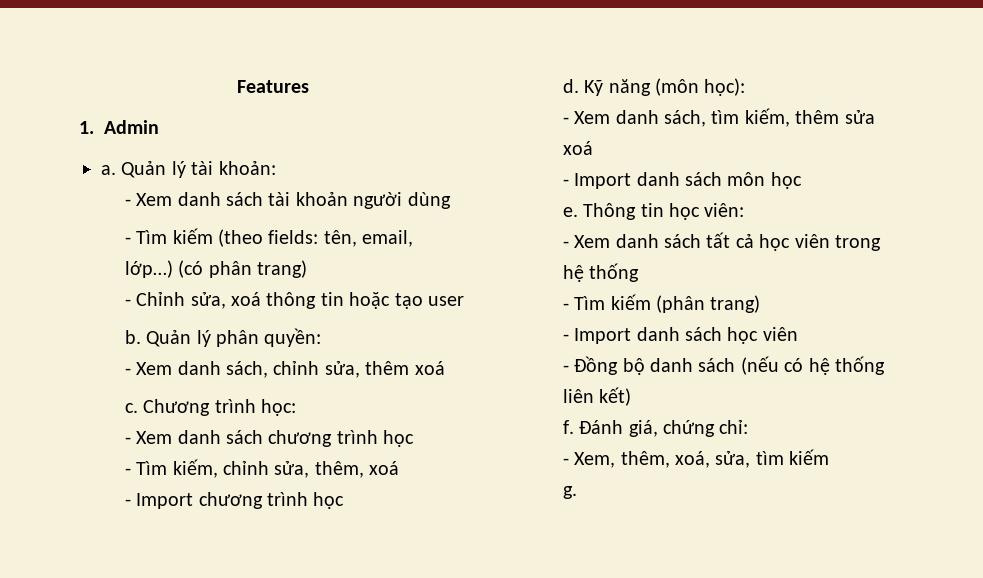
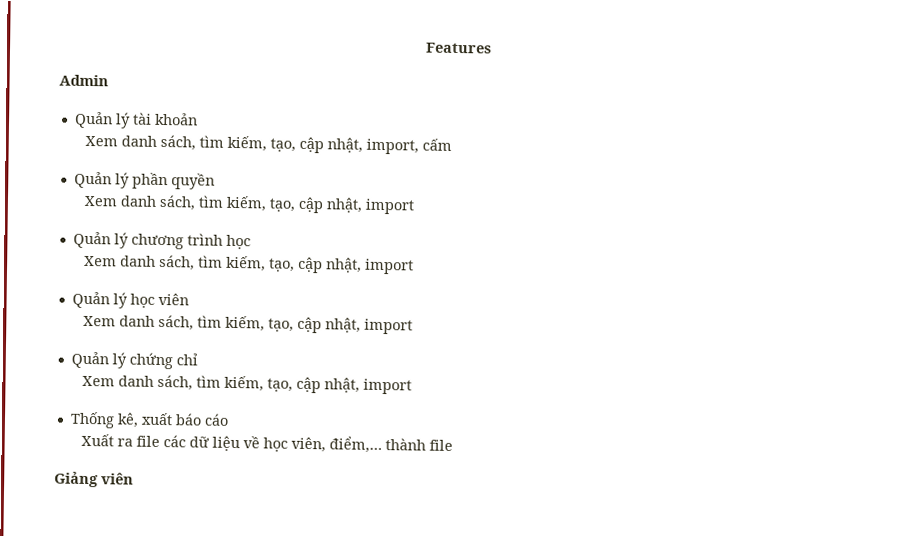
- 1. Admin
+ Admin
- a. Quản lý tài khoản:
- - Xem danh sách tài khoản người dùng
- - Tìm kiếm (theo fields: tên, email, lớp…) (có phân trang)
- - Chỉnh sửa, xoá thông tin hoặc tạo user
- b. Quản lý phân quyền:
- - Xem danh sách, chỉnh sửa, thêm xoá
- c. Chương trình học:
- - Xem danh sách chương trình học
- - Tìm kiếm, chỉnh sửa, thêm, xoá
- - Import chương trình học
- d. Kỹ năng (môn học):
- - Xem danh sách, tìm kiếm, thêm sửa xoá
- - Import danh sách môn học
- e. Thông tin học viên:
- - Xem danh sách tất cả học viên trong hệ thống
- - Tìm kiếm (phân trang)
- - Import danh sách học viên
- - Đồng bộ danh sách (nếu có hệ thống liên kết)
- f. Đánh giá, chứng chỉ:
- - Xem, thêm, xoá, sửa, tìm kiếm
- g.
+ Quản lý tài khoản
+ Xem danh sách, tìm kiếm, tạo, cập nhật, import, cấm
+ Quản lý phần quyền
+ Xem danh sách, tìm kiếm, tạo, cập nhật, import
+ Quản lý chương trình học
+ Xem danh sách, tìm kiếm, tạo, cập nhật, import
+ Quản lý học viên
+ Xem danh sách, tìm kiếm, tạo, cập nhật, import
+ Quản lý chứng chỉ
+ Xem danh sách, tìm kiếm, tạo, cập nhật, import
+ Thống kê, xuất báo cáo
+ Xuất ra file các dữ liệu về học viên, điểm,… thành file
+ Giảng viên

